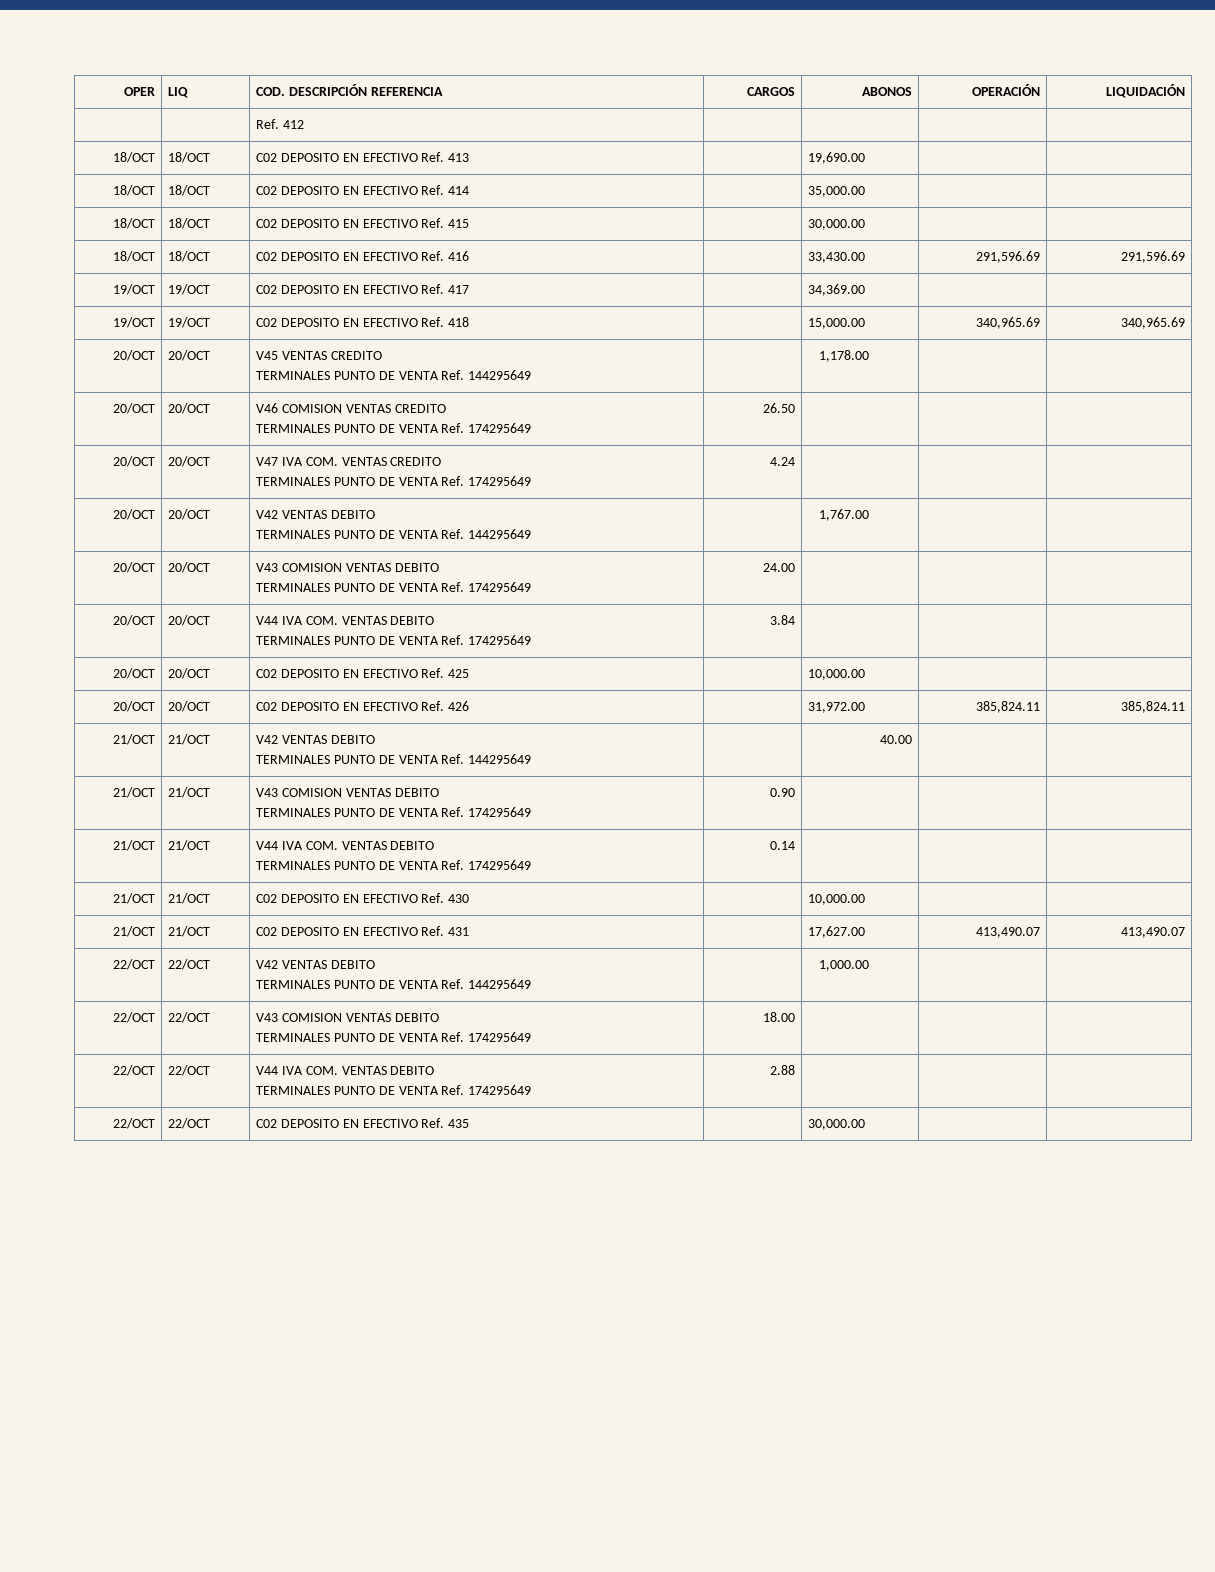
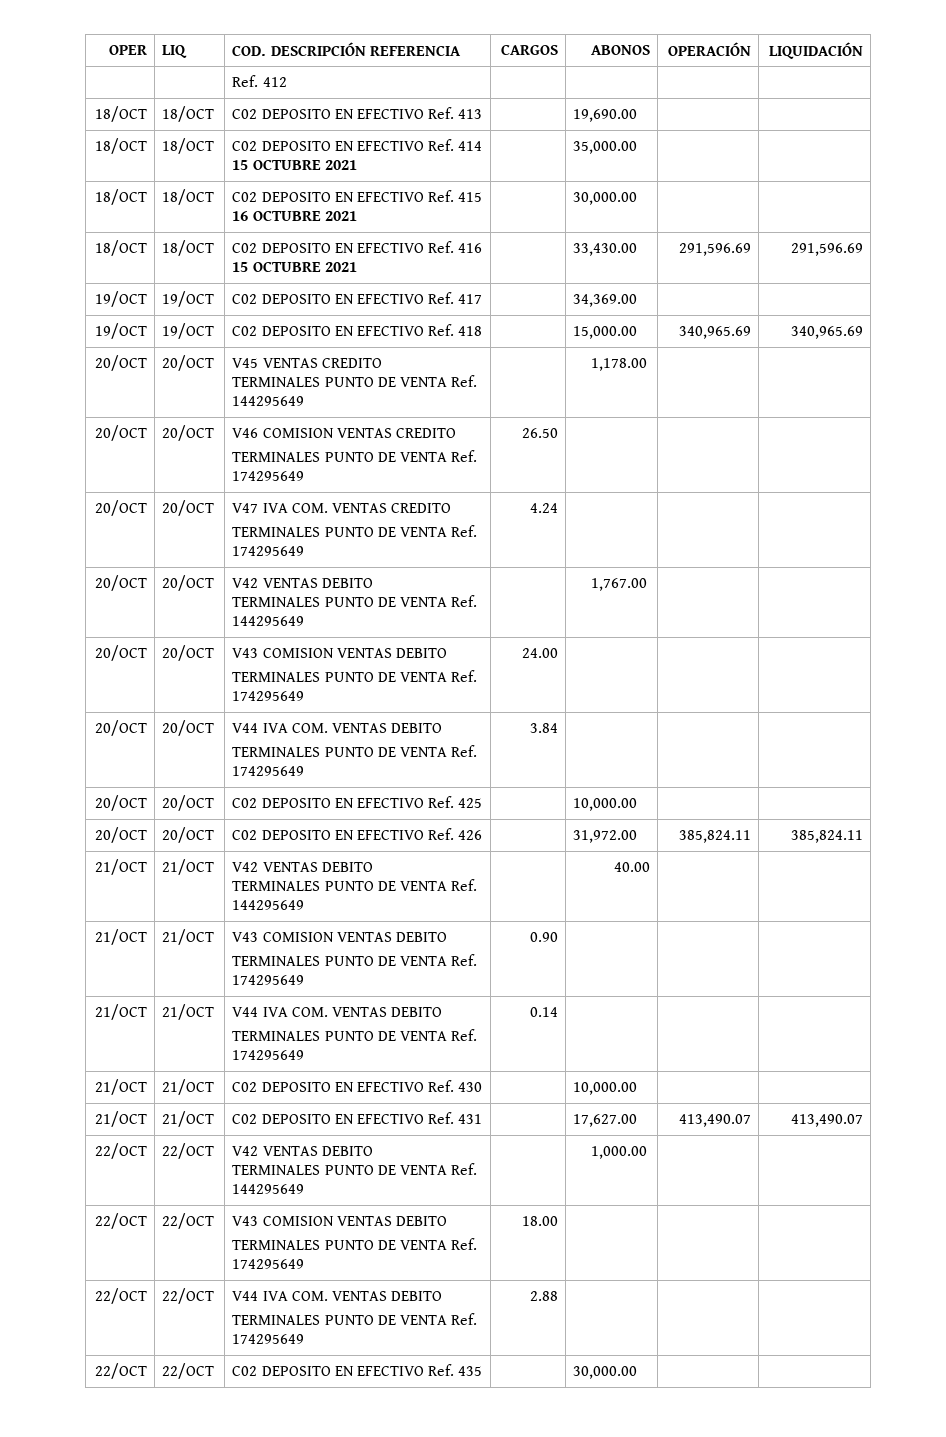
- 18/OCT | 18/OCT | C02 DEPOSITO EN EFECTIVO Ref. 414 | | 35,000.00 | |
+ 18/OCT | 18/OCT | C02 DEPOSITO EN EFECTIVO Ref. 414 15 OCTUBRE 2021 | | 35,000.00 | |
- 18/OCT | 18/OCT | C02 DEPOSITO EN EFECTIVO Ref. 415 | | 30,000.00 | |
+ 18/OCT | 18/OCT | C02 DEPOSITO EN EFECTIVO Ref. 415 16 OCTUBRE 2021 | | 30,000.00 | |
- 18/OCT | 18/OCT | C02 DEPOSITO EN EFECTIVO Ref. 416 | | 33,430.00 | 291,596.69 | 291,596.69
+ 18/OCT | 18/OCT | C02 DEPOSITO EN EFECTIVO Ref. 416 15 OCTUBRE 2021 | | 33,430.00 | 291,596.69 | 291,596.69

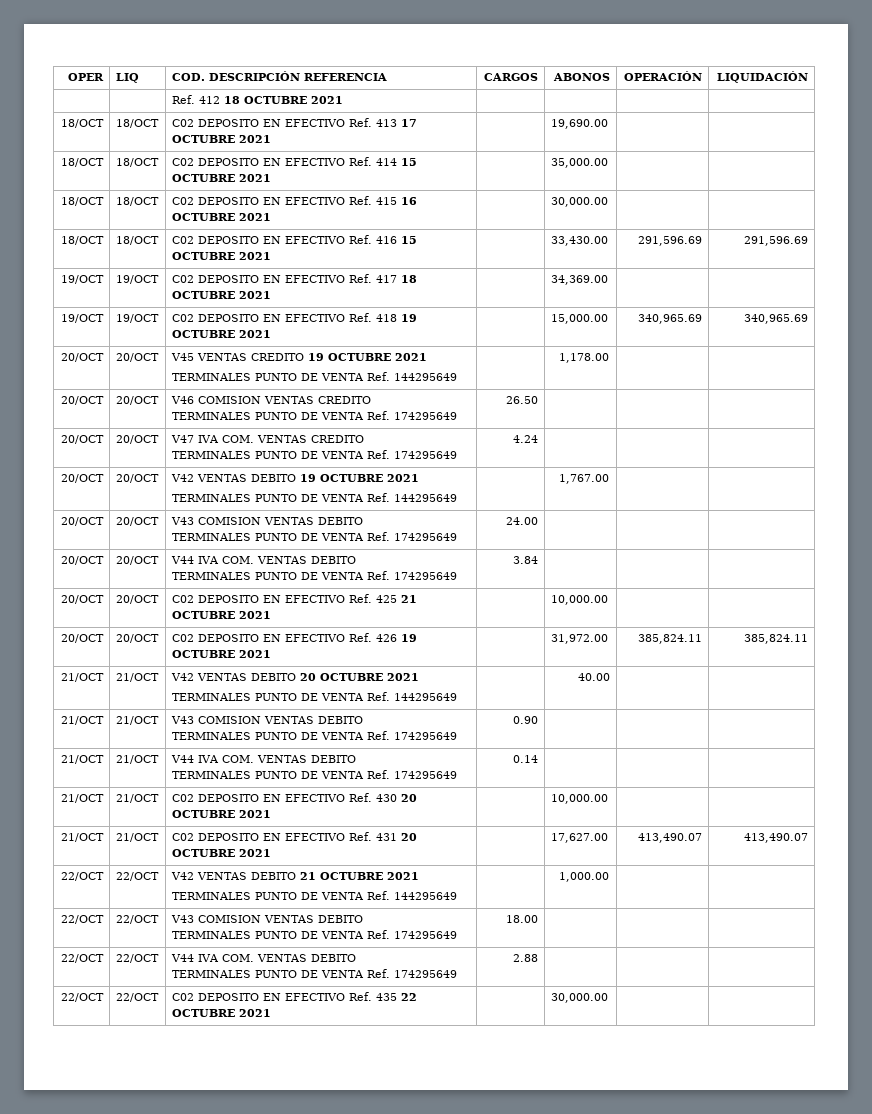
- | | Ref. 412 | | | |
+ | | Ref. 412 18 OCTUBRE 2021 | | | |
- 18/OCT | 18/OCT | C02 DEPOSITO EN EFECTIVO Ref. 413 | | 19,690.00 | |
+ 18/OCT | 18/OCT | C02 DEPOSITO EN EFECTIVO Ref. 413 17 OCTUBRE 2021 | | 19,690.00 | |
- 19/OCT | 19/OCT | C02 DEPOSITO EN EFECTIVO Ref. 417 | | 34,369.00 | |
+ 19/OCT | 19/OCT | C02 DEPOSITO EN EFECTIVO Ref. 417 18 OCTUBRE 2021 | | 34,369.00 | |
- 19/OCT | 19/OCT | C02 DEPOSITO EN EFECTIVO Ref. 418 | | 15,000.00 | 340,965.69 | 340,965.69
+ 19/OCT | 19/OCT | C02 DEPOSITO EN EFECTIVO Ref. 418 19 OCTUBRE 2021 | | 15,000.00 | 340,965.69 | 340,965.69
- 20/OCT | 20/OCT | V45 VENTAS CREDITO
+ 20/OCT | 20/OCT | V45 VENTAS CREDITO 19 OCTUBRE 2021
- 20/OCT | 20/OCT | V42 VENTAS DEBITO
+ 20/OCT | 20/OCT | V42 VENTAS DEBITO 19 OCTUBRE 2021
- 20/OCT | 20/OCT | C02 DEPOSITO EN EFECTIVO Ref. 425 | | 10,000.00 | |
+ 20/OCT | 20/OCT | C02 DEPOSITO EN EFECTIVO Ref. 425 21 OCTUBRE 2021 | | 10,000.00 | |
- 20/OCT | 20/OCT | C02 DEPOSITO EN EFECTIVO Ref. 426 | | 31,972.00 | 385,824.11 | 385,824.11
+ 20/OCT | 20/OCT | C02 DEPOSITO EN EFECTIVO Ref. 426 19 OCTUBRE 2021 | | 31,972.00 | 385,824.11 | 385,824.11
- 21/OCT | 21/OCT | V42 VENTAS DEBITO
+ 21/OCT | 21/OCT | V42 VENTAS DEBITO 20 OCTUBRE 2021
- 21/OCT | 21/OCT | C02 DEPOSITO EN EFECTIVO Ref. 430 | | 10,000.00 | |
+ 21/OCT | 21/OCT | C02 DEPOSITO EN EFECTIVO Ref. 430 20 OCTUBRE 2021 | | 10,000.00 | |
- 21/OCT | 21/OCT | C02 DEPOSITO EN EFECTIVO Ref. 431 | | 17,627.00 | 413,490.07 | 413,490.07
+ 21/OCT | 21/OCT | C02 DEPOSITO EN EFECTIVO Ref. 431 20 OCTUBRE 2021 | | 17,627.00 | 413,490.07 | 413,490.07
- 22/OCT | 22/OCT | V42 VENTAS DEBITO
+ 22/OCT | 22/OCT | V42 VENTAS DEBITO 21 OCTUBRE 2021
- 22/OCT | 22/OCT | C02 DEPOSITO EN EFECTIVO Ref. 435 | | 30,000.00 | |
+ 22/OCT | 22/OCT | C02 DEPOSITO EN EFECTIVO Ref. 435 22 OCTUBRE 2021 | | 30,000.00 | |

